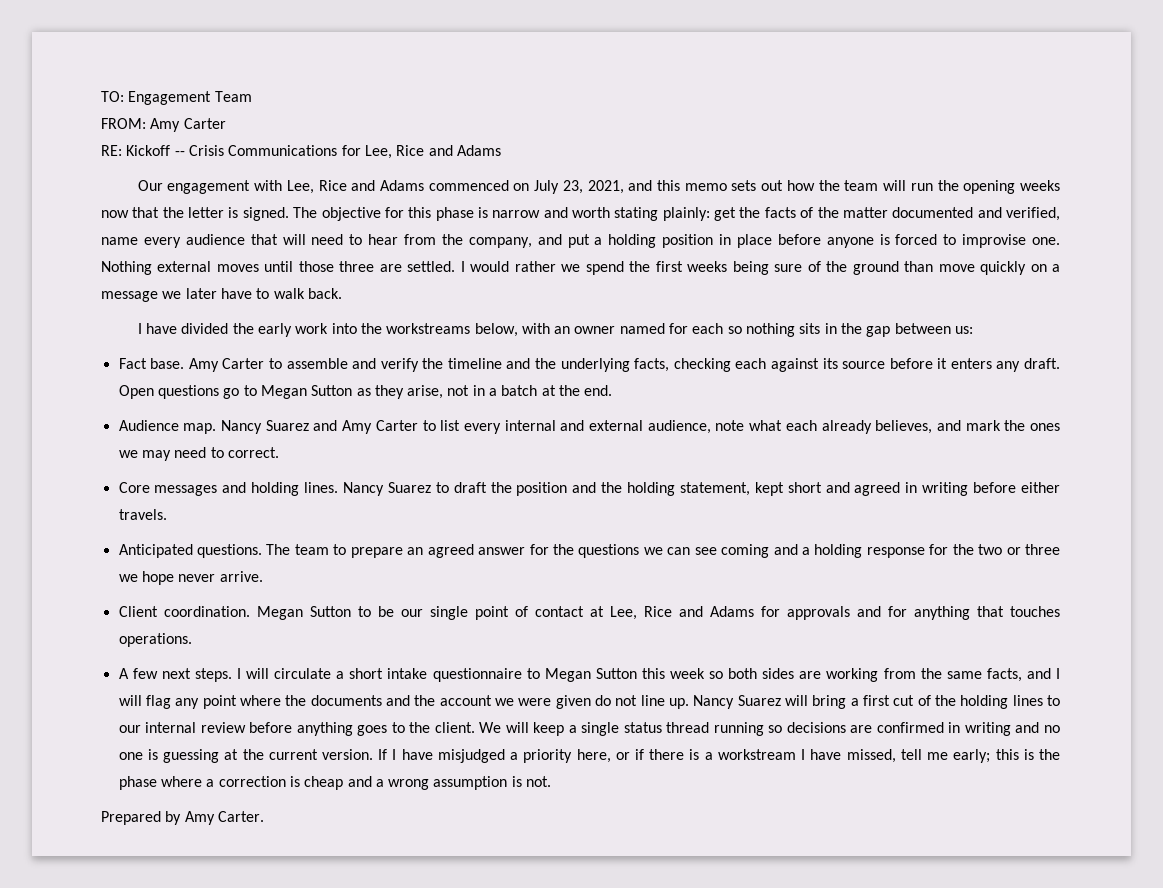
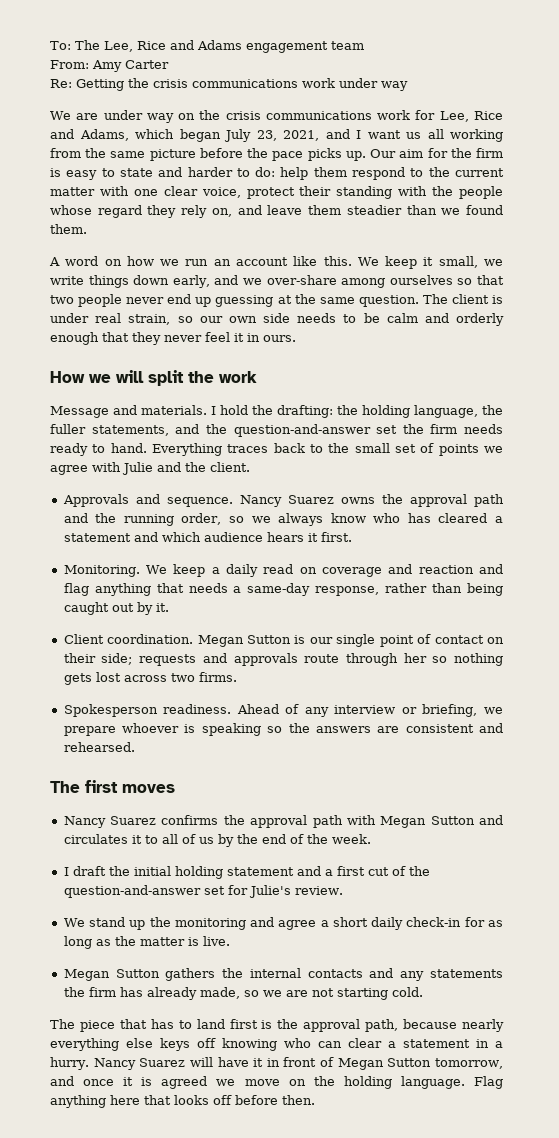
- TO: Engagement Team
- FROM: Amy Carter
- RE: Kickoff -- Crisis Communications for Lee, Rice and Adams
- Our engagement with Lee, Rice and Adams commenced on July 23, 2021, and this memo sets out how the team will run the opening weeks now that the letter is signed. The objective for this phase is narrow and worth stating plainly: get the facts of the matter documented and verified, name every audience that will need to hear from the company, and put a holding position in place before anyone is forced to improvise one. Nothing external moves until those three are settled. I would rather we spend the first weeks being sure of the ground than move quickly on a message we later have to walk back.
- I have divided the early work into the workstreams below, with an owner named for each so nothing sits in the gap between us:
- Fact base. Amy Carter to assemble and verify the timeline and the underlying facts, checking each against its source before it enters any draft. Open questions go to Megan Sutton as they arise, not in a batch at the end.
- Audience map. Nancy Suarez and Amy Carter to list every internal and external audience, note what each already believes, and mark the ones we may need to correct.
- Core messages and holding lines. Nancy Suarez to draft the position and the holding statement, kept short and agreed in writing before either travels.
- Anticipated questions. The team to prepare an agreed answer for the questions we can see coming and a holding response for the two or three we hope never arrive.
+ To: The Lee, Rice and Adams engagement team
+ From: Amy Carter
+ Re: Getting the crisis communications work under way
+ We are under way on the crisis communications work for Lee, Rice and Adams, which began July 23, 2021, and I want us all working from the same picture before the pace picks up. Our aim for the firm is easy to state and harder to do: help them respond to the current matter with one clear voice, protect their standing with the people whose regard they rely on, and leave them steadier than we found them.
+ A word on how we run an account like this. We keep it small, we write things down early, and we over-share among ourselves so that two people never end up guessing at the same question. The client is under real strain, so our own side needs to be calm and orderly enough that they never feel it in ours.
+ How we will split the work
+ Message and materials. I hold the drafting: the holding language, the fuller statements, and the question-and-answer set the firm needs ready to hand. Everything traces back to the small set of points we agree with Julie and the client.
+ Approvals and sequence. Nancy Suarez owns the approval path and the running order, so we always know who has cleared a statement and which audience hears it first.
+ Monitoring. We keep a daily read on coverage and reaction and flag anything that needs a same-day response, rather than being caught out by it.
- Megan Sutton to be our single point of contact at Lee, Rice and Adams for approvals and for anything that touches operations.
- A few next steps. I will circulate a short intake questionnaire to Megan Sutton this week so both sides are working from the same facts, and I will flag any point where the documents and the account we were given do not line up. Nancy Suarez will bring a first cut of the holding lines to our internal review before anything goes to the client. We will keep a single status thread running so decisions are confirmed in writing and no one is guessing at the current version. If I have misjudged a priority here, or if there is a workstream I have missed, tell me early; this is the phase where a correction is cheap and a wrong assumption is not.
- Prepared by Amy Carter.
+ Megan Sutton is our single point of contact on their side; requests and approvals route through her so nothing gets lost across two firms.
+ Spokesperson readiness. Ahead of any interview or briefing, we prepare whoever is speaking so the answers are consistent and rehearsed.
+ The first moves
+ Nancy Suarez confirms the approval path with Megan Sutton and circulates it to all of us by the end of the week.
+ I draft the initial holding statement and a first cut of the question-and-answer set for Julie's review.
+ We stand up the monitoring and agree a short daily check-in for as long as the matter is live.
+ Megan Sutton gathers the internal contacts and any statements the firm has already made, so we are not starting cold.
+ The piece that has to land first is the approval path, because nearly everything else keys off knowing who can clear a statement in a hurry. Nancy Suarez will have it in front of Megan Sutton tomorrow, and once it is agreed we move on the holding language. Flag anything here that looks off before then.

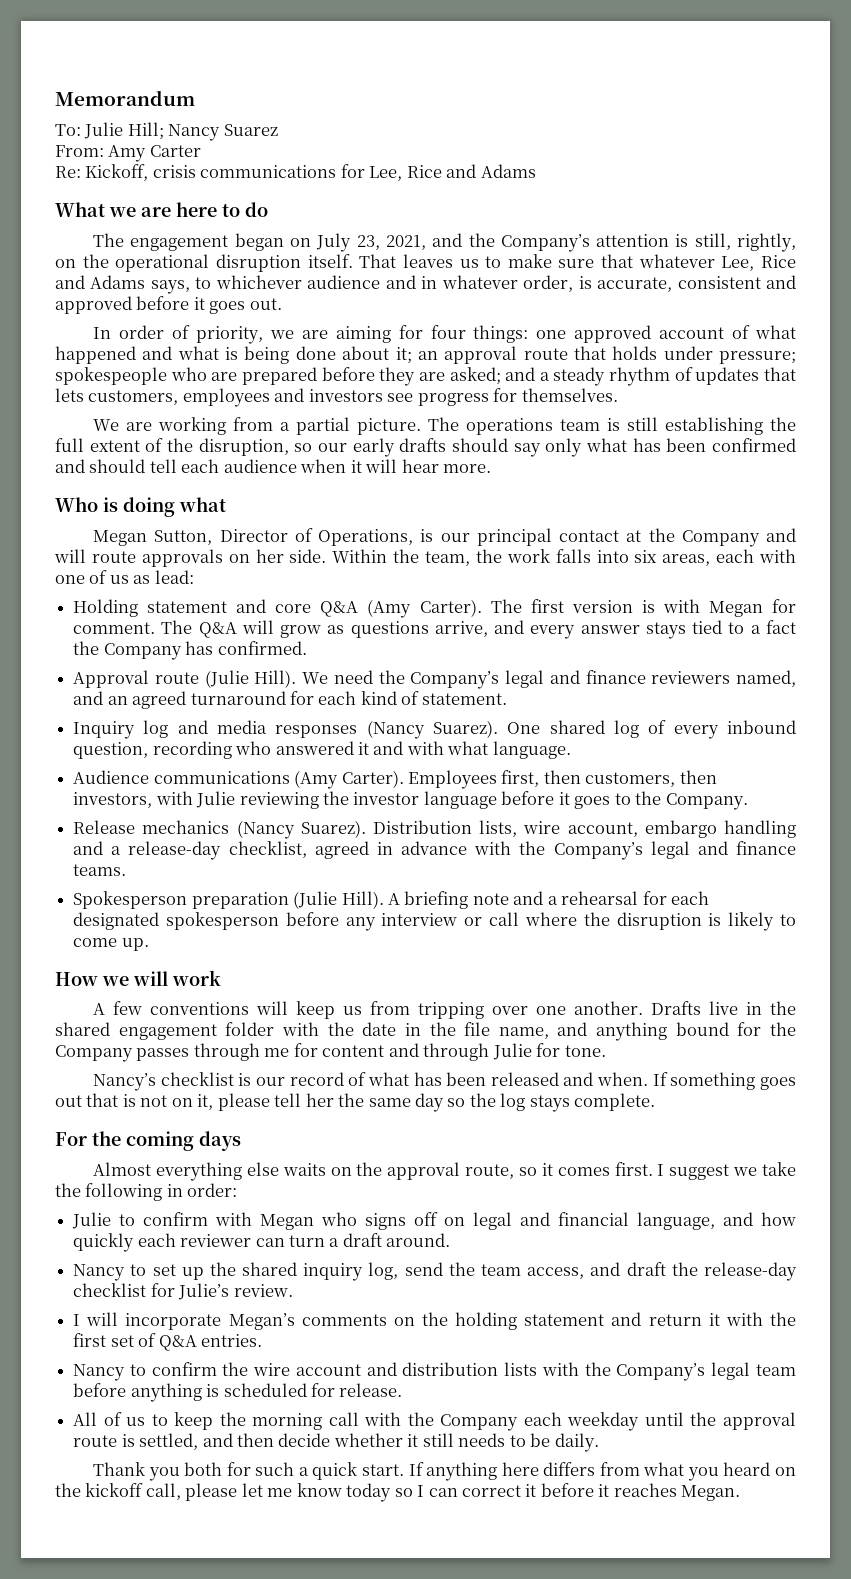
- To: The Lee, Rice and Adams engagement team
+ Memorandum
+ To: Julie Hill; Nancy Suarez
  From: Amy Carter
- Re: Getting the crisis communications work under way
- We are under way on the crisis communications work for Lee, Rice and Adams, which began July 23, 2021, and I want us all working from the same picture before the pace picks up. Our aim for the firm is easy to state and harder to do: help them respond to the current matter with one clear voice, protect their standing with the people whose regard they rely on, and leave them steadier than we found them.
- A word on how we run an account like this. We keep it small, we write things down early, and we over-share among ourselves so that two people never end up guessing at the same question. The client is under real strain, so our own side needs to be calm and orderly enough that they never feel it in ours.
+ Re: Kickoff, crisis communications for Lee, Rice and Adams
+ What we are here to do
+ The engagement began on July 23, 2021, and the Company’s attention is still, rightly, on the operational disruption itself. That leaves us to make sure that whatever Lee, Rice and Adams says, to whichever audience and in whatever order, is accurate, consistent and approved before it goes out.
+ In order of priority, we are aiming for four things: one approved account of what happened and what is being done about it; an approval route that holds under pressure; spokespeople who are prepared before they are asked; and a steady rhythm of updates that lets customers, employees and investors see progress for themselves.
+ We are working from a partial picture. The operations team is still establishing the full extent of the disruption, so our early drafts should say only what has been confirmed and should tell each audience when it will hear more.
+ Who is doing what
+ Megan Sutton, Director of Operations, is our principal contact at the Company and will route approvals on her side. Within the team, the work falls into six areas, each with one of us as lead:
+ Holding statement and core Q&A (Amy Carter). The first version is with Megan for comment. The Q&A will grow as questions arrive, and every answer stays tied to a fact the Company has confirmed.
+ Approval route (Julie Hill). We need the Company’s legal and finance reviewers named, and an agreed turnaround for each kind of statement.
+ Inquiry log and media responses (Nancy Suarez). One shared log of every inbound question, recording who answered it and with what language.
+ Audience communications (Amy Carter). Employees first, then customers, then investors, with Julie reviewing the investor language before it goes to the Company.
+ Release mechanics (Nancy Suarez). Distribution lists, wire account, embargo handling and a release-day checklist, agreed in advance with the Company’s legal and finance teams.
+ Spokesperson preparation (Julie Hill). A briefing note and a rehearsal for each designated spokesperson before any interview or call where the disruption is likely to come up.
- How we will split the work
+ How we will work
- Message and materials. I hold the drafting: the holding language, the fuller statements, and the question-and-answer set the firm needs ready to hand. Everything traces back to the small set of points we agree with Julie and the client.
- Approvals and sequence. Nancy Suarez owns the approval path and the running order, so we always know who has cleared a statement and which audience hears it first.
- Monitoring. We keep a daily read on coverage and reaction and flag anything that needs a same-day response, rather than being caught out by it.
- Client coordination. Megan Sutton is our single point of contact on their side; requests and approvals route through her so nothing gets lost across two firms.
- Spokesperson readiness. Ahead of any interview or briefing, we prepare whoever is speaking so the answers are consistent and rehearsed.
- The first moves
- Nancy Suarez confirms the approval path with Megan Sutton and circulates it to all of us by the end of the week.
- I draft the initial holding statement and a first cut of the question-and-answer set for Julie's review.
- We stand up the monitoring and agree a short daily check-in for as long as the matter is live.
- Megan Sutton gathers the internal contacts and any statements the firm has already made, so we are not starting cold.
- The piece that has to land first is the approval path, because nearly everything else keys off knowing who can clear a statement in a hurry. Nancy Suarez will have it in front of Megan Sutton tomorrow, and once it is agreed we move on the holding language. Flag anything here that looks off before then.
+ A few conventions will keep us from tripping over one another. Drafts live in the shared engagement folder with the date in the file name, and anything bound for the Company passes through me for content and through Julie for tone.
+ Nancy’s checklist is our record of what has been released and when. If something goes out that is not on it, please tell her the same day so the log stays complete.
+ For the coming days
+ Almost everything else waits on the approval route, so it comes first. I suggest we take the following in order:
+ Julie to confirm with Megan who signs off on legal and financial language, and how quickly each reviewer can turn a draft around.
+ Nancy to set up the shared inquiry log, send the team access, and draft the release-day checklist for Julie’s review.
+ I will incorporate Megan’s comments on the holding statement and return it with the first set of Q&A entries.
+ Nancy to confirm the wire account and distribution lists with the Company’s legal team before anything is scheduled for release.
+ All of us to keep the morning call with the Company each weekday until the approval route is settled, and then decide whether it still needs to be daily.
+ Thank you both for such a quick start. If anything here differs from what you heard on the kickoff call, please let me know today so I can correct it before it reaches Megan.

